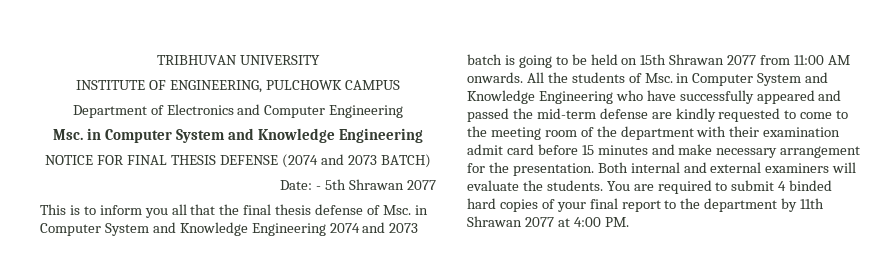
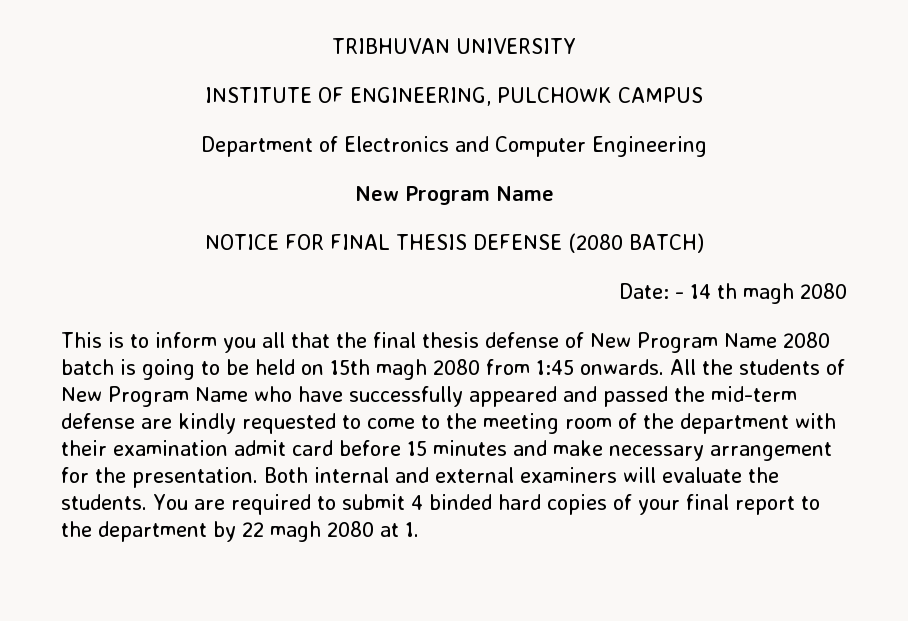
  Department of Electronics and Computer Engineering
- Msc. in Computer System and Knowledge Engineering
+ New Program Name
- NOTICE FOR FINAL THESIS DEFENSE (2074 and 2073 BATCH)
+ NOTICE FOR FINAL THESIS DEFENSE (2080 BATCH)
- Date: - 5th Shrawan 2077
+ Date: - 14 th magh 2080
- This is to inform you all that the final thesis defense of Msc. in Computer System and Knowledge Engineering 2074 and 2073 batch is going to be held on 15th Shrawan 2077 from 11:00 AM onwards.
+ This is to inform you all that the final thesis defense of New Program Name 2080 batch is going to be held on 15th magh 2080 from 1:45 onwards.
- All the students of Msc. in Computer System and Knowledge Engineering who have successfully appeared and passed the mid-term defense are kindly requested to come to the meeting room of the department with their examination admit card before 15 minutes and make necessary arrangement for the presentation.
+ All the students of New Program Name who have successfully appeared and passed the mid-term defense are kindly requested to come to the meeting room of the department with their examination admit card before 15 minutes and make necessary arrangement for the presentation.
- You are required to submit 4 binded hard copies of your final report to the department by 11th Shrawan 2077 at 4:00 PM.
+ You are required to submit 4 binded hard copies of your final report to the department by 22 magh 2080 at 1.

